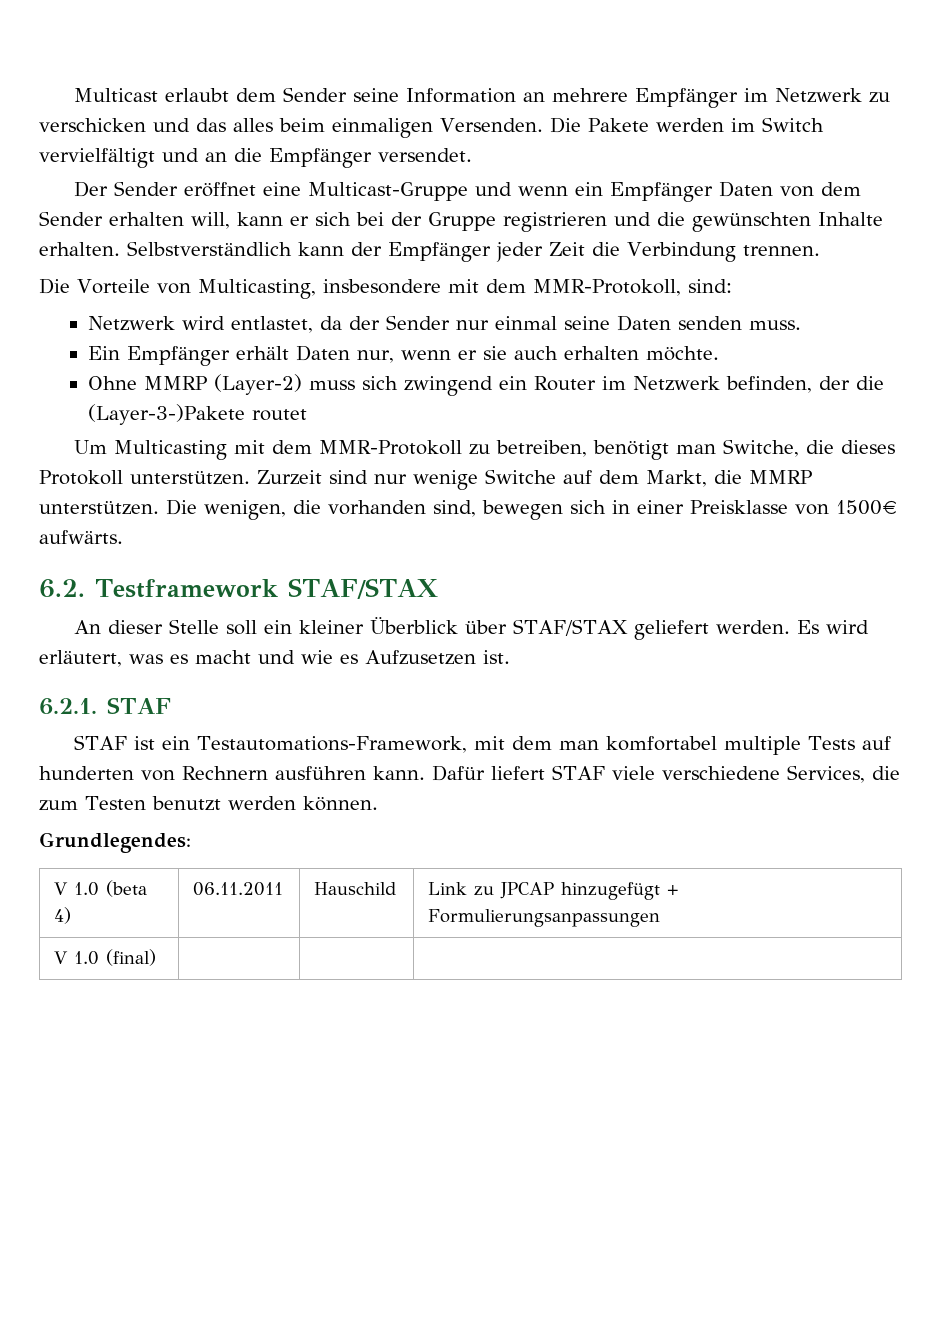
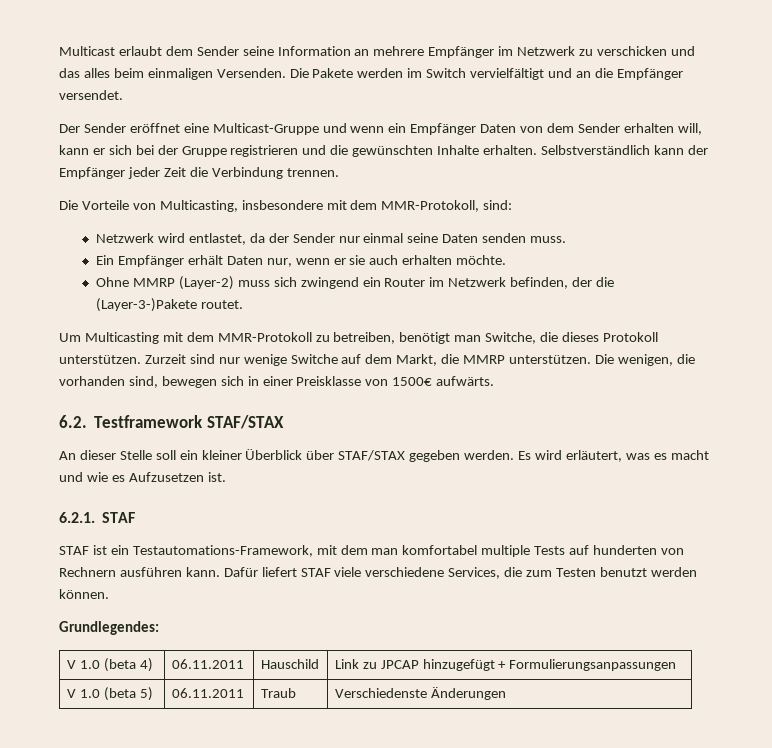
- Ohne MMRP (Layer-2) muss sich zwingend ein Router im Netzwerk befinden, der die (Layer-3-)Pakete routet
+ Ohne MMRP (Layer-2) muss sich zwingend ein Router im Netzwerk befinden, der die (Layer-3-)Pakete routet.
- An dieser Stelle soll ein kleiner Überblick über STAF/STAX geliefert werden.
+ An dieser Stelle soll ein kleiner Überblick über STAF/STAX gegeben werden.
- V 1.0 (final) | | |
+ V 1.0 (beta 5) | 06.11.2011 | Traub | Verschiedenste Änderungen

